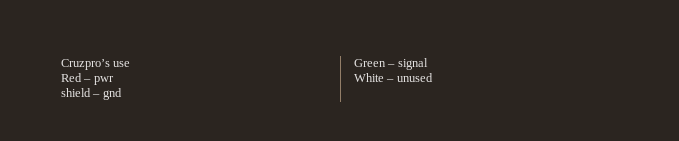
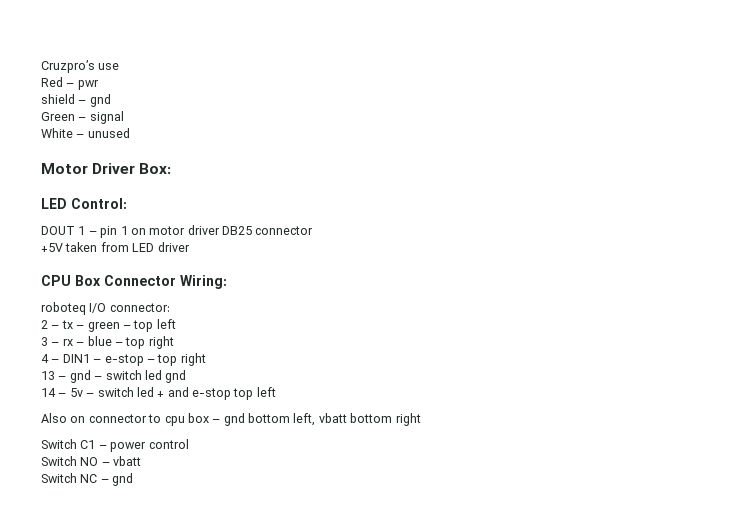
+ Motor Driver Box:
+ LED Control:
+ DOUT 1 – pin 1 on motor driver DB25 connector
+ +5V taken from LED driver
+ CPU Box Connector Wiring:
+ roboteq I/O connector:
+ 2 – tx – green – top left
+ 3 – rx – blue – top right
+ 4 – DIN1 – e-stop – top right
+ 13 – gnd – switch led gnd
+ 14 – 5v – switch led + and e-stop top left
+ Also on connector to cpu box – gnd bottom left, vbatt bottom right
+ Switch C1 – power control
+ Switch NO – vbatt
+ Switch NC – gnd

